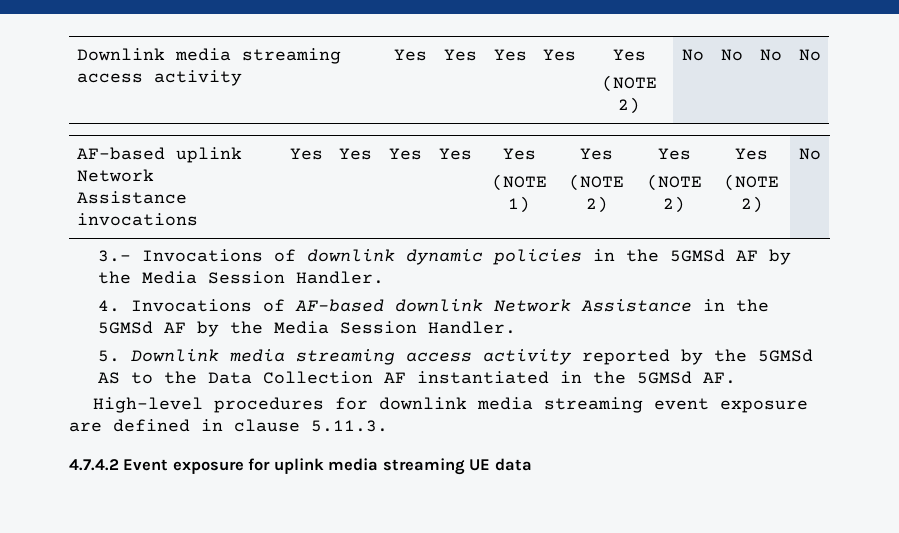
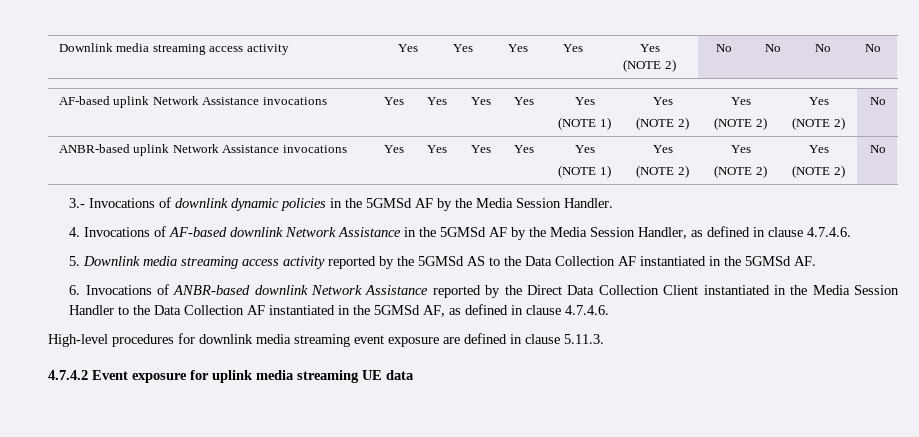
+ ANBR-based uplink Network Assistance invocations | Yes | Yes | Yes | Yes | Yes
+ (NOTE 1) | Yes
+ (NOTE 2) | Yes
+ (NOTE 2) | Yes
+ (NOTE 2) | No
- 4. Invocations of AF-based downlink Network Assistance in the 5GMSd AF by the Media Session Handler.
+ 4. Invocations of AF-based downlink Network Assistance in the 5GMSd AF by the Media Session Handler, as defined in clause 4.7.4.6.
+ 6. Invocations of ANBR-based downlink Network Assistance reported by the Direct Data Collection Client instantiated in the Media Session Handler to the Data Collection AF instantiated in the 5GMSd AF, as defined in clause 4.7.4.6.

